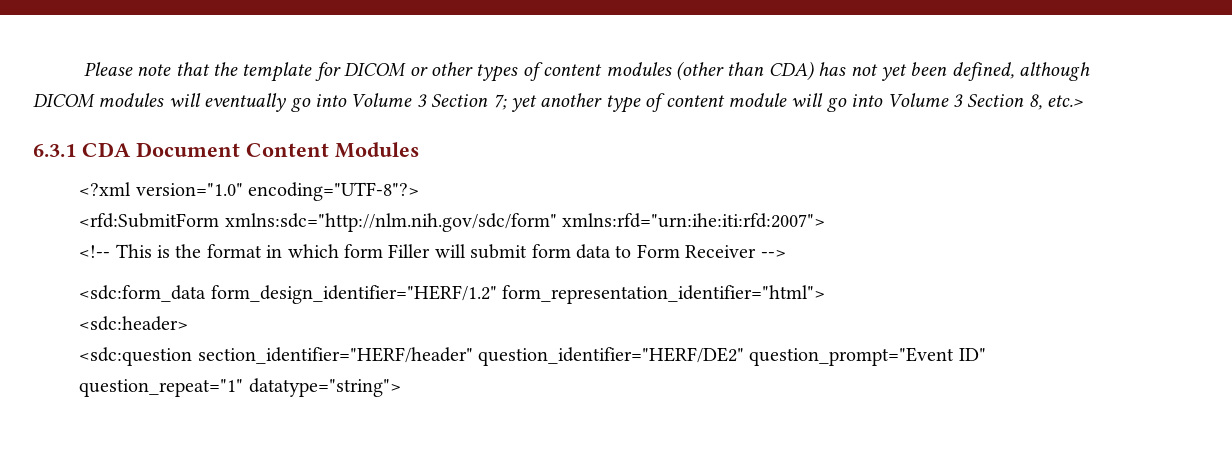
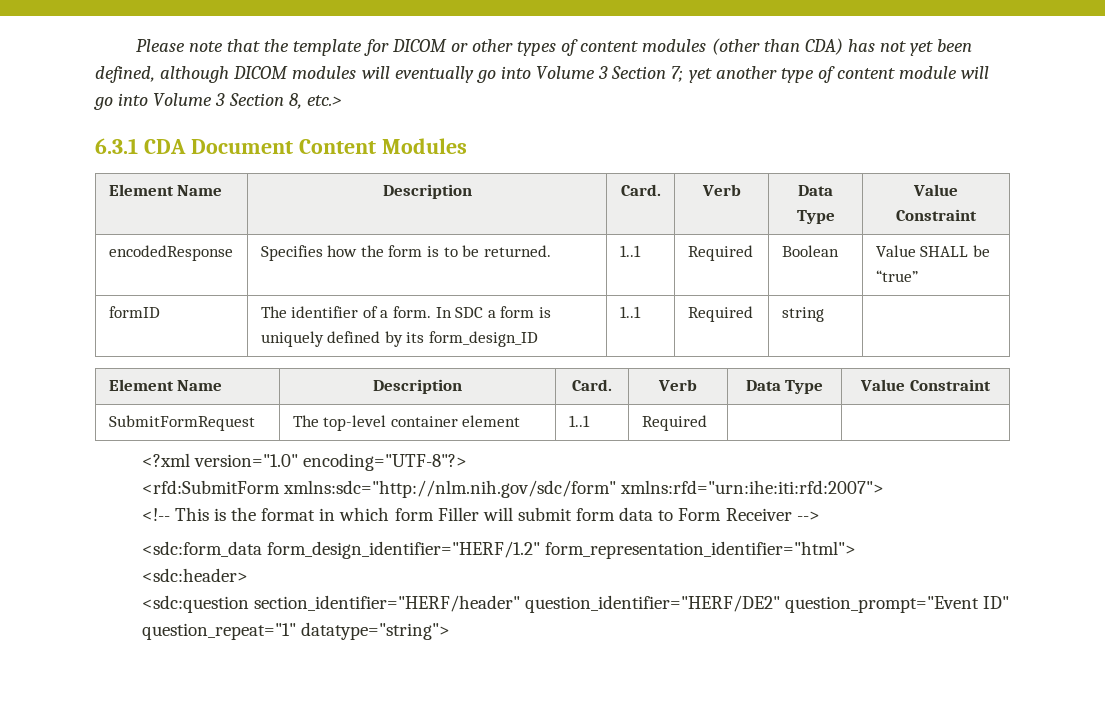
  6.3.1 CDA Document Content Modules
+ Element Name | Description | Card. | Verb | Data Type | Value Constraint
+ encodedResponse | Specifies how the form is to be returned. | 1..1 | Required | Boolean | Value SHALL be “true”
+ formID | The identifier of a form. In SDC a form is uniquely defined by its form_design_ID | 1..1 | Required | string |
+ Element Name | Description | Card. | Verb | Data Type | Value Constraint
+ SubmitFormRequest | The top-level container element | 1..1 | Required | |

